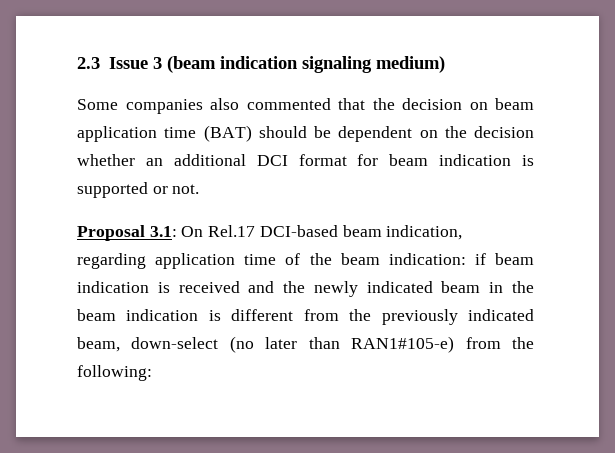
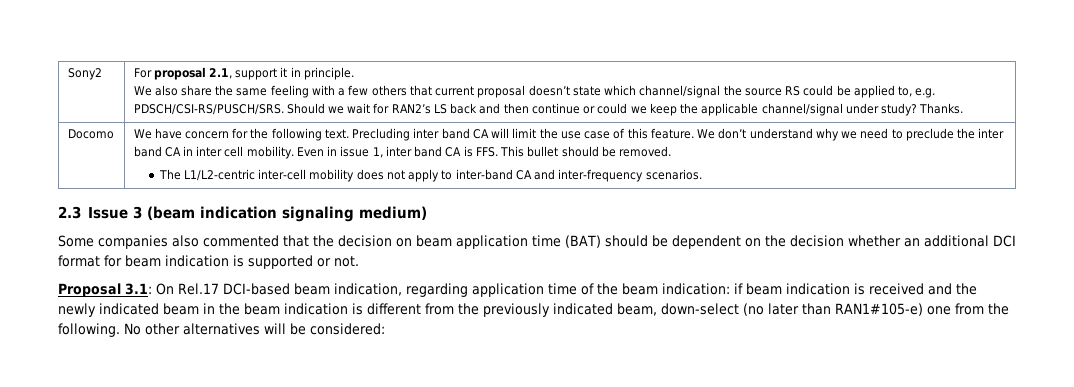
+ Sony2 | For proposal 2.1, support it in principle.
+ We also share the same feeling with a few others that current proposal doesn’t state which channel/signal the source RS could be applied to, e.g. PDSCH/CSI-RS/PUSCH/SRS. Should we wait for RAN2’s LS back and then continue or could we keep the applicable channel/signal under study? Thanks.
+ Docomo | We have concern for the following text. Precluding inter band CA will limit the use case of this feature. We don’t understand why we need to preclude the inter band CA in inter cell mobility. Even in issue 1, inter band CA is FFS. This bullet should be removed.
+ The L1/L2-centric inter-cell mobility does not apply to inter-band CA and inter-frequency scenarios.
- Proposal 3.1: On Rel.17 DCI-based beam indication, regarding application time of the beam indication: if beam indication is received and the newly indicated beam in the beam indication is different from the previously indicated beam, down-select (no later than RAN1#105-e) from the following:
+ Proposal 3.1: On Rel.17 DCI-based beam indication, regarding application time of the beam indication: if beam indication is received and the newly indicated beam in the beam indication is different from the previously indicated beam, down-select (no later than RAN1#105-e) one from the following. No other alternatives will be considered:

